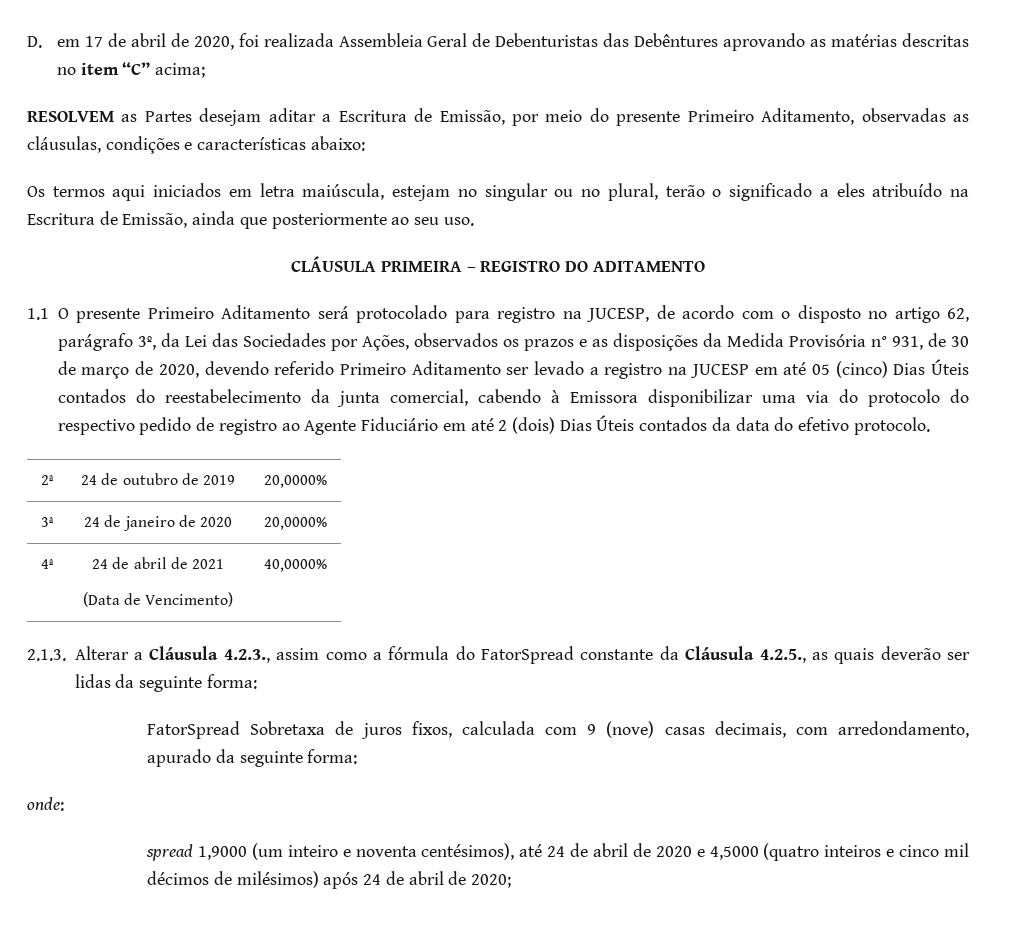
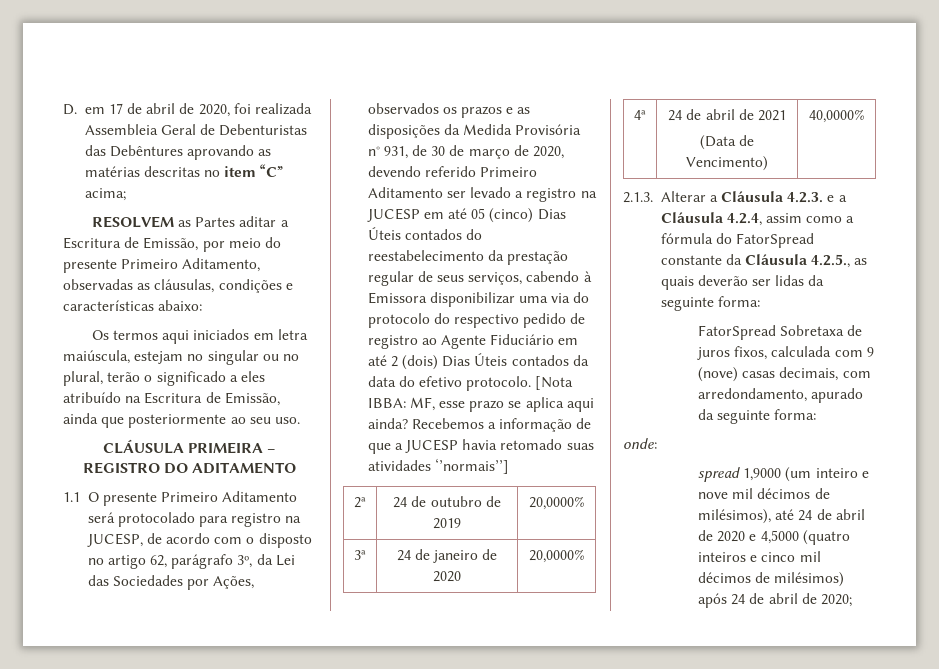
- RESOLVEM as Partes desejam aditar a Escritura de Emissão, por meio do presente Primeiro Aditamento, observadas as cláusulas, condições e características abaixo:
+ RESOLVEM as Partes aditar a Escritura de Emissão, por meio do presente Primeiro Aditamento, observadas as cláusulas, condições e características abaixo:
- 1.1 O presente Primeiro Aditamento será protocolado para registro na JUCESP, de acordo com o disposto no artigo 62, parágrafo 3º, da Lei das Sociedades por Ações, observados os prazos e as disposições da Medida Provisória n° 931, de 30 de março de 2020, devendo referido Primeiro Aditamento ser levado a registro na JUCESP em até 05 (cinco) Dias Úteis contados do reestabelecimento da junta comercial, cabendo à Emissora disponibilizar uma via do protocolo do respectivo pedido de registro ao Agente Fiduciário em até 2 (dois) Dias Úteis contados da data do efetivo protocolo.
+ 1.1 O presente Primeiro Aditamento será protocolado para registro na JUCESP, de acordo com o disposto no artigo 62, parágrafo 3º, da Lei das Sociedades por Ações, observados os prazos e as disposições da Medida Provisória n° 931, de 30 de março de 2020, devendo referido Primeiro Aditamento ser levado a registro na JUCESP em até 05 (cinco) Dias Úteis contados do reestabelecimento da prestação regular de seus serviços, cabendo à Emissora disponibilizar uma via do protocolo do respectivo pedido de registro ao Agente Fiduciário em até 2 (dois) Dias Úteis contados da data do efetivo protocolo. [Nota IBBA: MF, esse prazo se aplica aqui ainda? Recebemos a informação de que a JUCESP havia retomado suas atividades ‘’normais’’]
- 2.1.3. Alterar a Cláusula 4.2.3., assim como a fórmula do FatorSpread constante da Cláusula 4.2.5., as quais deverão ser lidas da seguinte forma:
+ 2.1.3. Alterar a Cláusula 4.2.3. e a Cláusula 4.2.4, assim como a fórmula do FatorSpread constante da Cláusula 4.2.5., as quais deverão ser lidas da seguinte forma:
- spread 1,9000 (um inteiro e noventa centésimos), até 24 de abril de 2020 e 4,5000 (quatro inteiros e cinco mil décimos de milésimos) após 24 de abril de 2020;
+ spread 1,9000 (um inteiro e nove mil décimos de milésimos), até 24 de abril de 2020 e 4,5000 (quatro inteiros e cinco mil décimos de milésimos) após 24 de abril de 2020;

